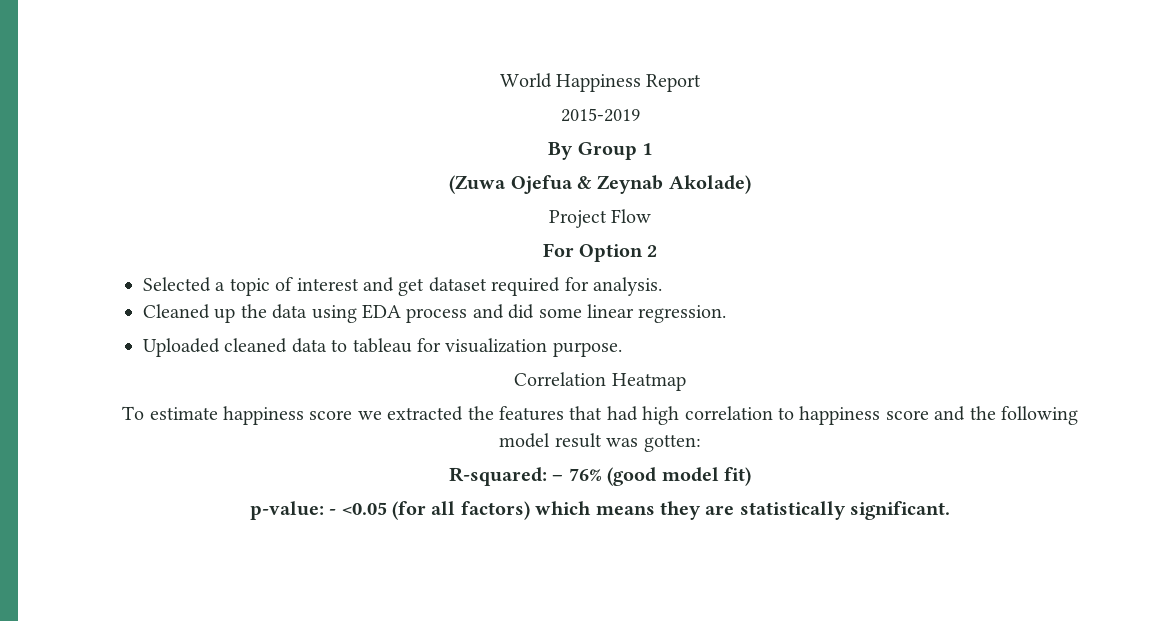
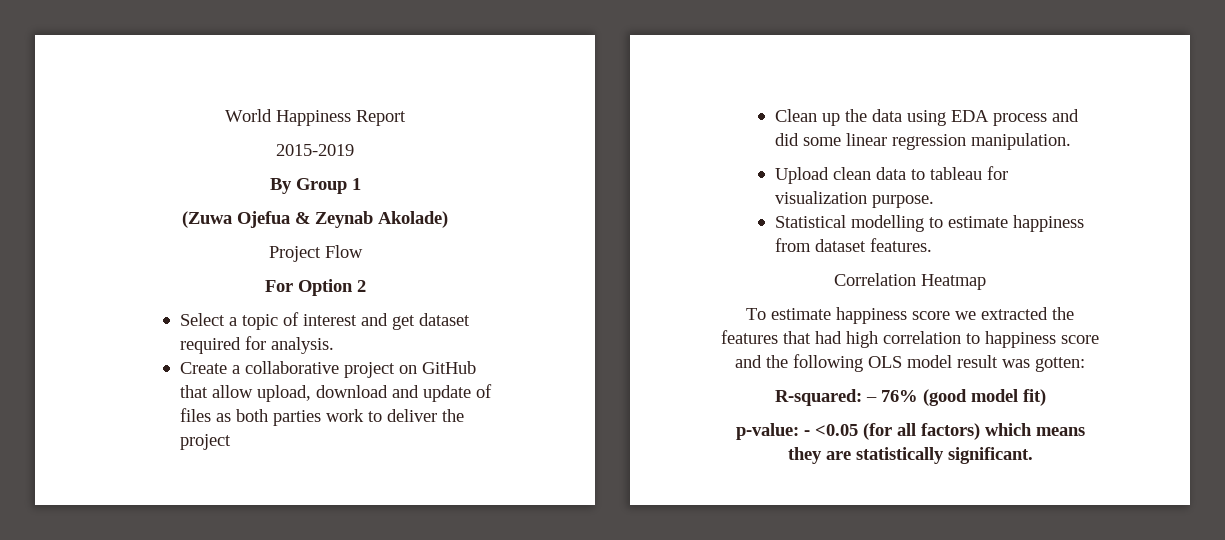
- Selected a topic of interest and get dataset required for analysis.
+ Select a topic of interest and get dataset required for analysis.
- Cleaned up the data using EDA process and did some linear regression.
- Uploaded cleaned data to tableau for visualization purpose.
+ Create a collaborative project on GitHub that allow upload, download and update of files as both parties work to deliver the project
+ Clean up the data using EDA process and did some linear regression manipulation.
+ Upload clean data to tableau for visualization purpose.
+ Statistical modelling to estimate happiness from dataset features.
- To estimate happiness score we extracted the features that had high correlation to happiness score and the following model result was gotten:
+ To estimate happiness score we extracted the features that had high correlation to happiness score and the following OLS model result was gotten:

